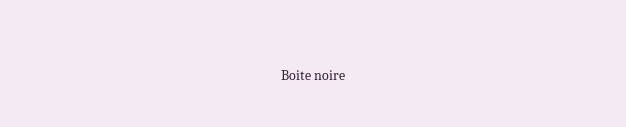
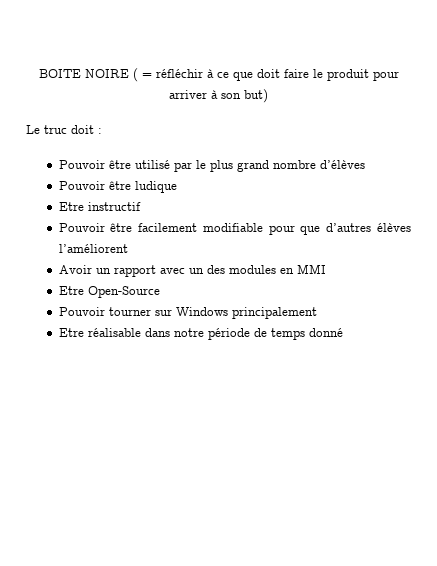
- Boite noire
+ BOITE NOIRE ( = réfléchir à ce que doit faire le produit pour arriver à son but)
+ Le truc doit :
+ Pouvoir être utilisé par le plus grand nombre d’élèves
+ Pouvoir être ludique
+ Etre instructif
+ Pouvoir être facilement modifiable pour que d’autres élèves l’améliorent
+ Avoir un rapport avec un des modules en MMI
+ Etre Open-Source
+ Pouvoir tourner sur Windows principalement
+ Etre réalisable dans notre période de temps donné

